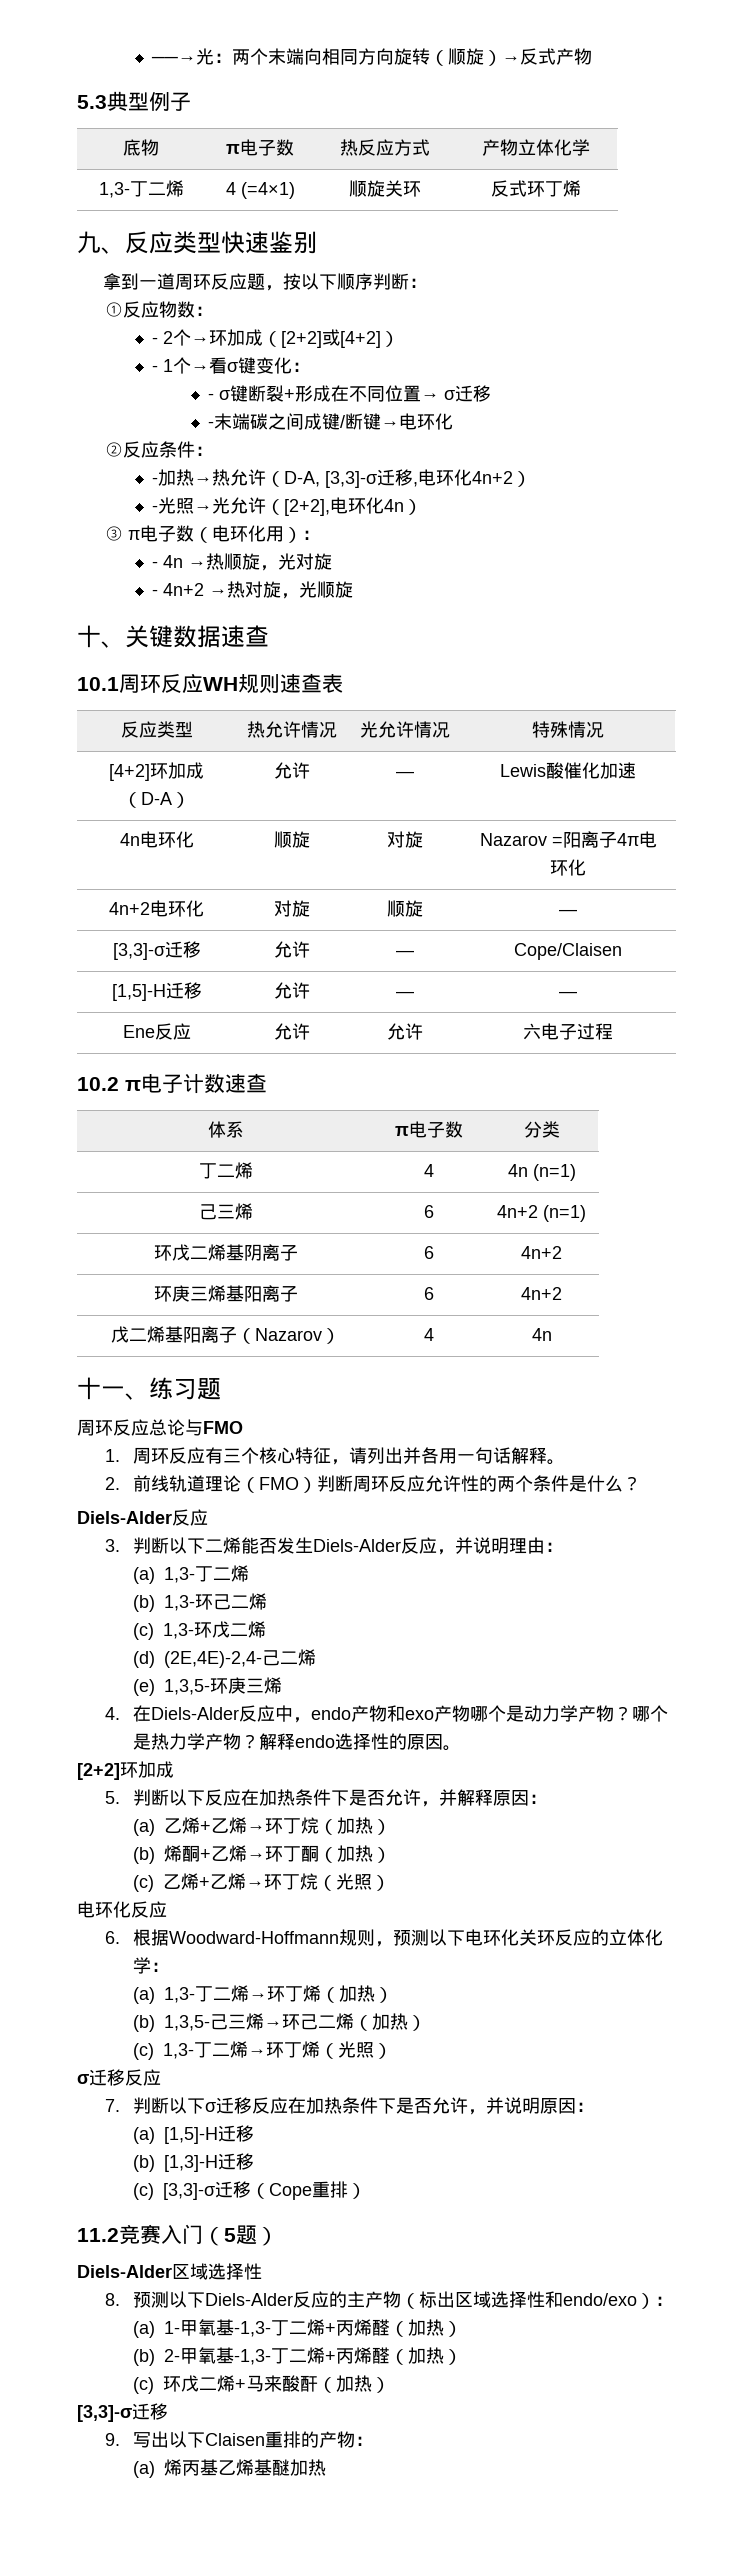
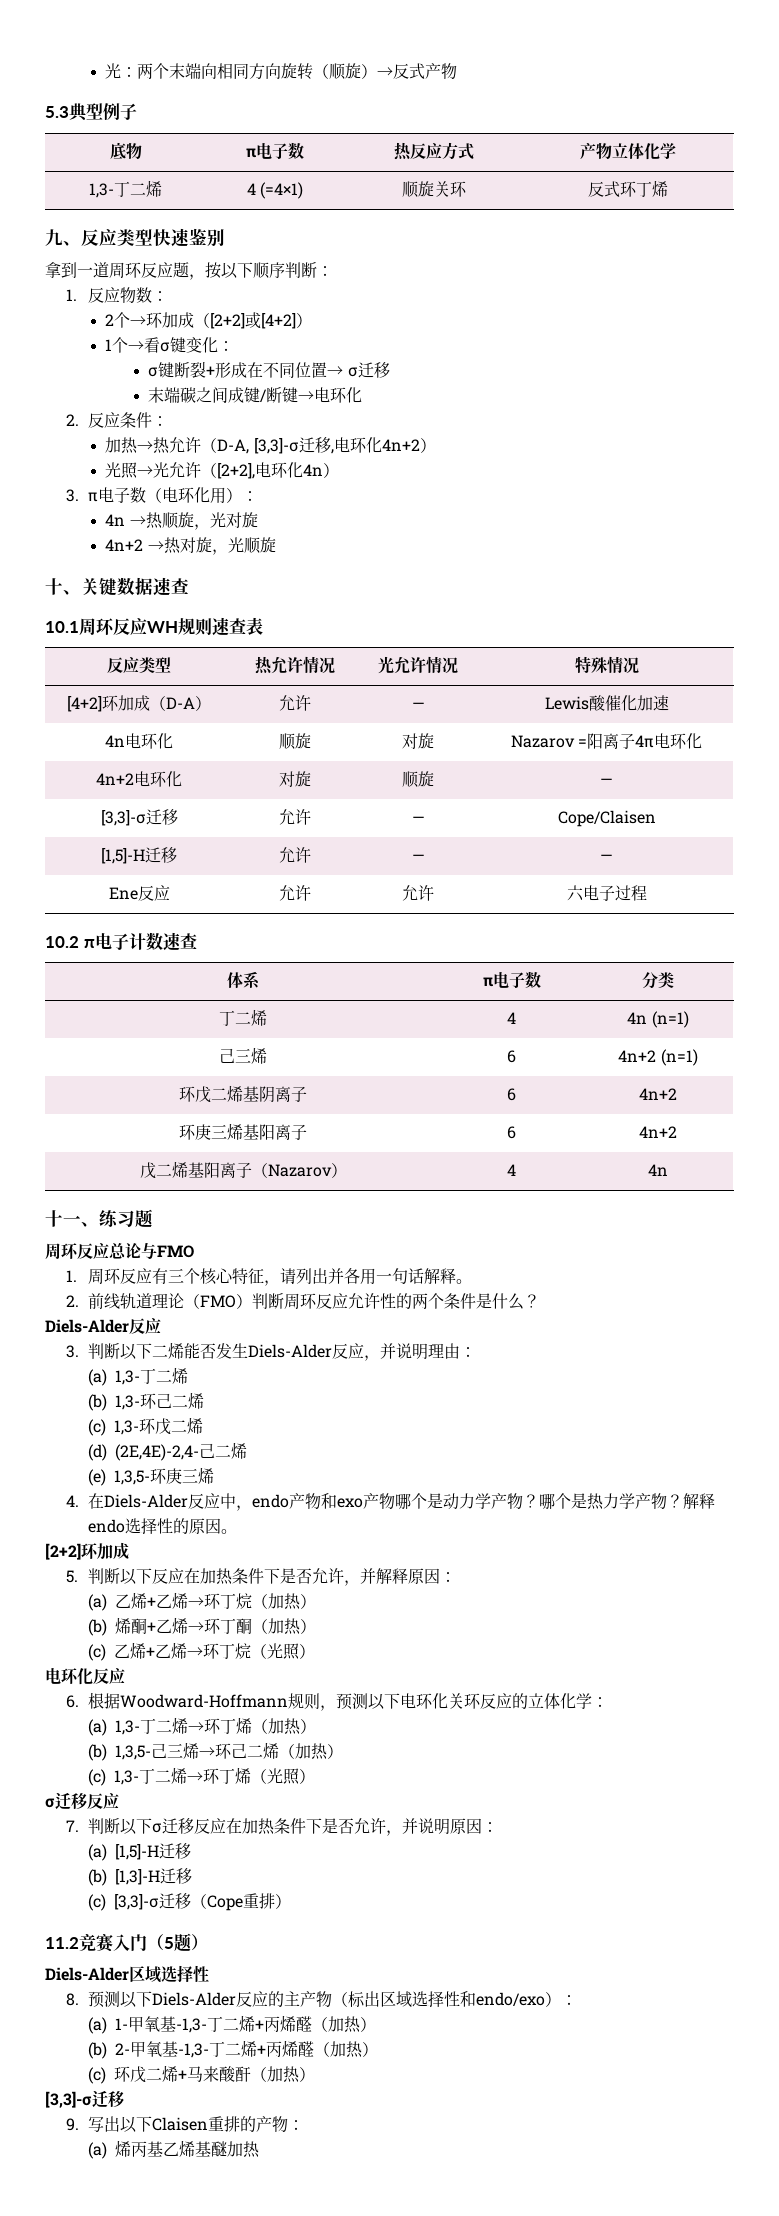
- ──→光：两个末端向相同方向旋转（顺旋）→反式产物
+ 光：两个末端向相同方向旋转（顺旋）→反式产物
- ①反应物数：
+ 1.反应物数：
- - 2个→环加成（[2+2]或[4+2]）
+ 2个→环加成（[2+2]或[4+2]）
- - 1个→看σ键变化：
+ 1个→看σ键变化：
- - σ键断裂+形成在不同位置→ σ迁移
+ σ键断裂+形成在不同位置→ σ迁移
- -末端碳之间成键/断键→电环化
+ 末端碳之间成键/断键→电环化
- ②反应条件：
+ 2.反应条件：
- -加热→热允许（D-A, [3,3]-σ迁移,电环化4n+2）
+ 加热→热允许（D-A, [3,3]-σ迁移,电环化4n+2）
- -光照→光允许（[2+2],电环化4n）
+ 光照→光允许（[2+2],电环化4n）
- ③ π电子数（电环化用）：
+ 3. π电子数（电环化用）：
- - 4n →热顺旋，光对旋
+ 4n →热顺旋，光对旋
- - 4n+2 →热对旋，光顺旋
+ 4n+2 →热对旋，光顺旋

